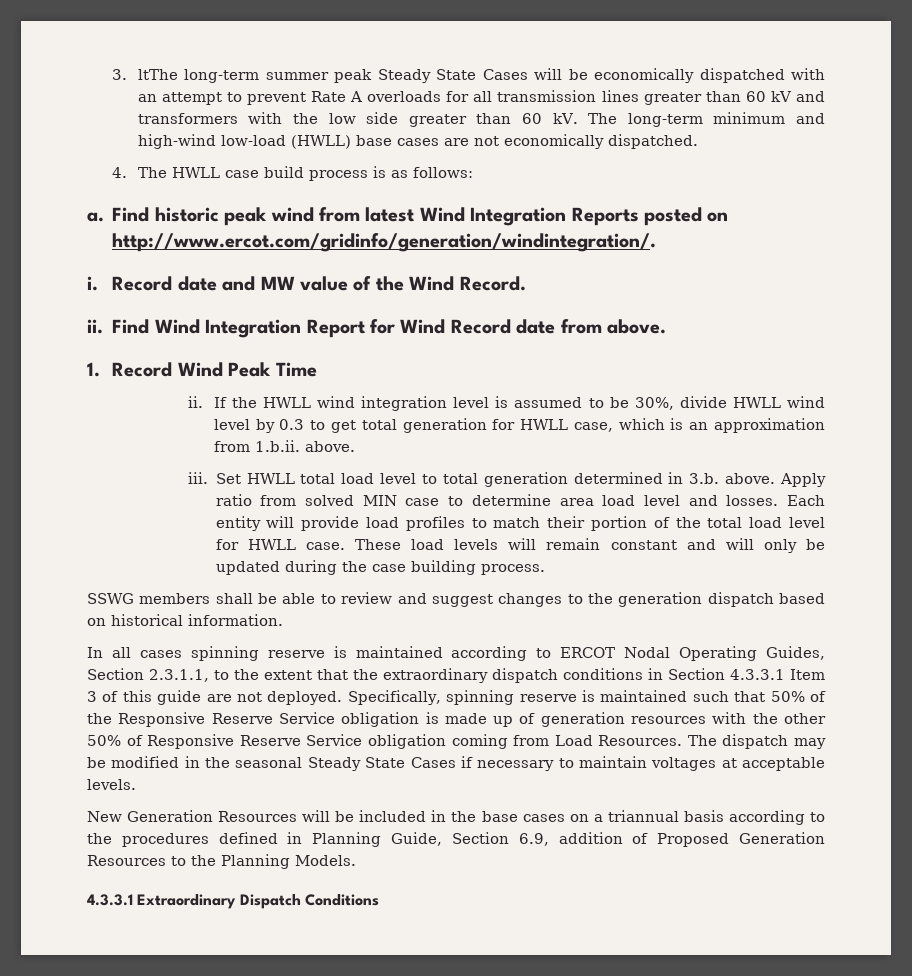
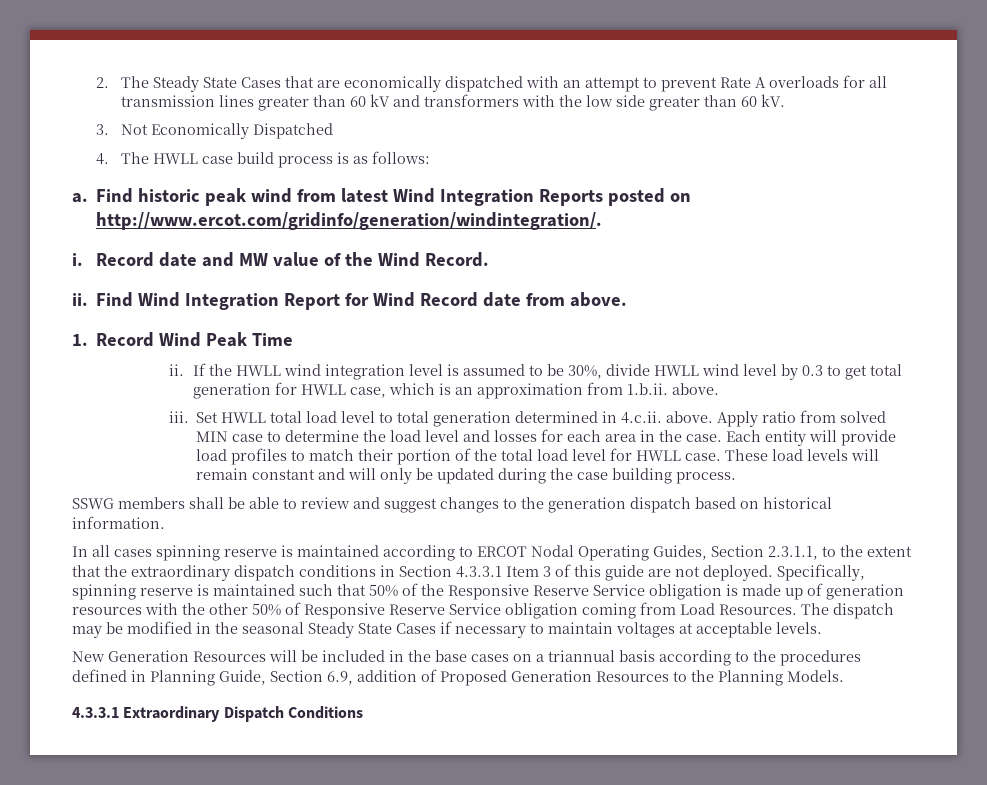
- 3. ltThe long-term summer peak Steady State Cases will be economically dispatched with an attempt to prevent Rate A overloads for all transmission lines greater than 60 kV and transformers with the low side greater than 60 kV. The long-term minimum and high-wind low-load (HWLL) base cases are not economically dispatched.
+ 2. The Steady State Cases that are economically dispatched with an attempt to prevent Rate A overloads for all transmission lines greater than 60 kV and transformers with the low side greater than 60 kV.
+ 3. Not Economically Dispatched
- Set HWLL total load level to total generation determined in 3.b. above.
+ Set HWLL total load level to total generation determined in 4.c.ii. above.
- Apply ratio from solved MIN case to determine area load level and losses.
+ Apply ratio from solved MIN case to determine the load level and losses for each area in the case.

